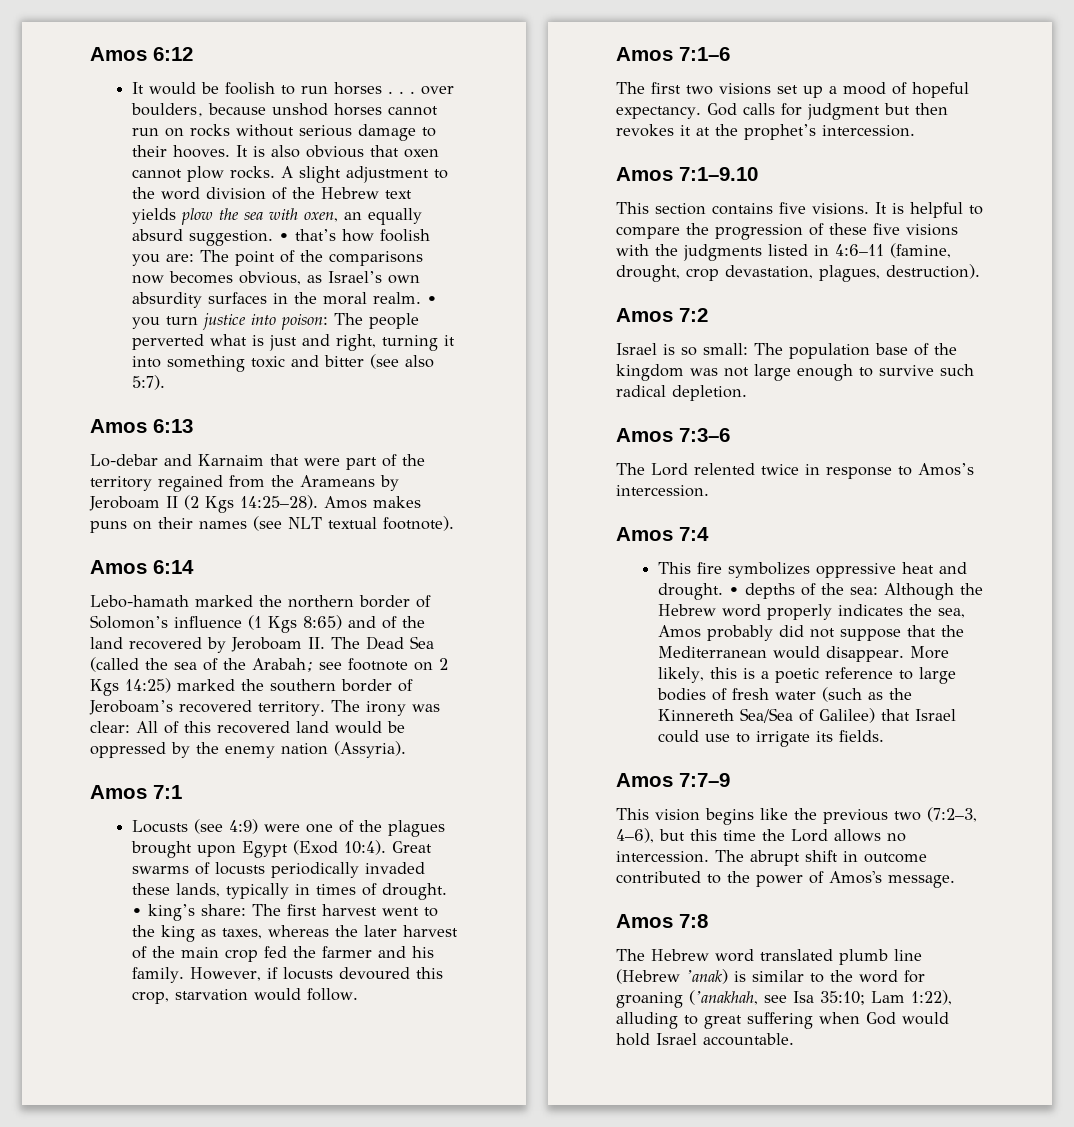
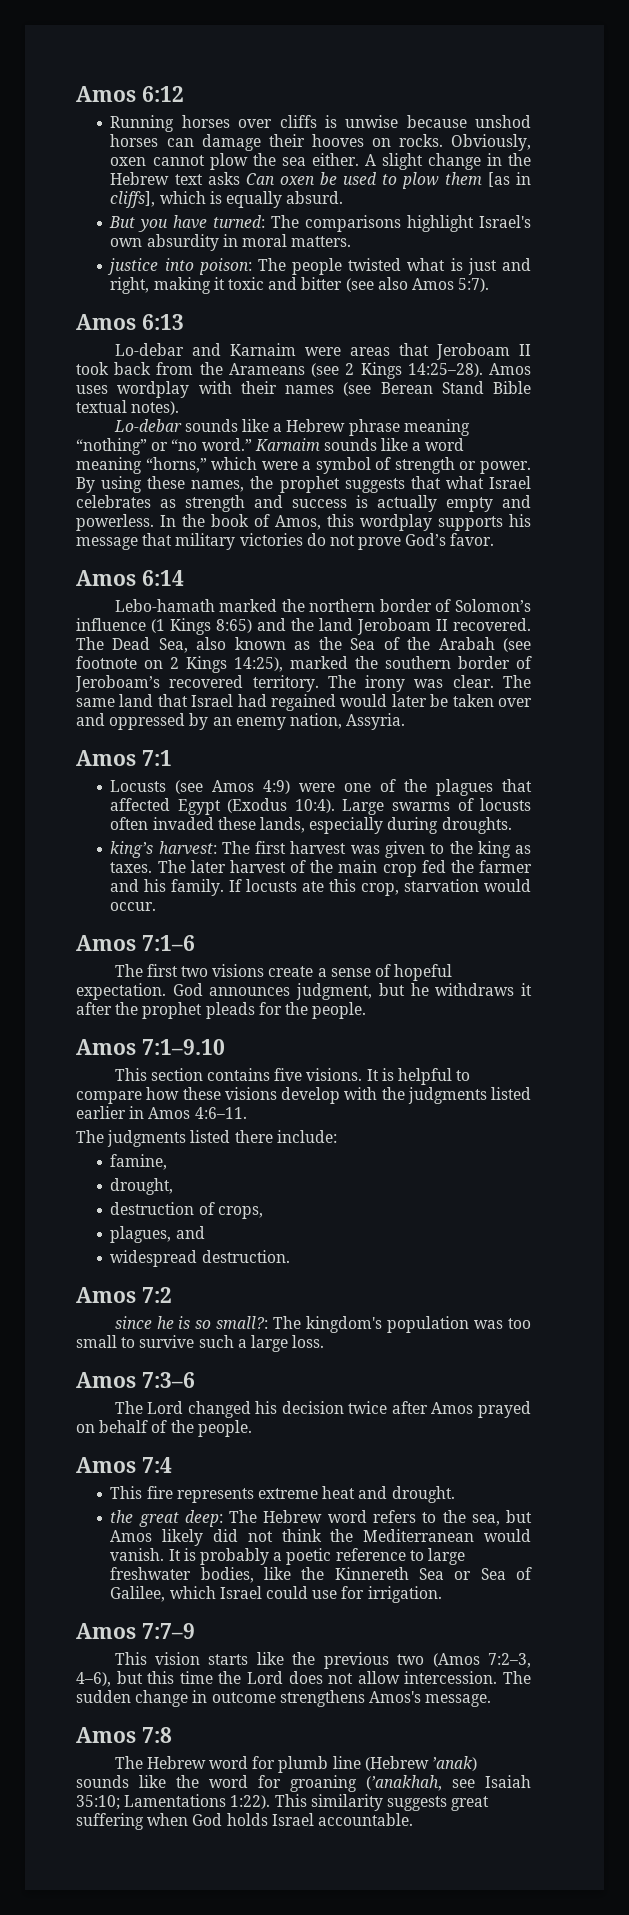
- It would be foolish to run horses . . . over boulders, because unshod horses cannot run on rocks without serious damage to their hooves. It is also obvious that oxen cannot plow rocks. A slight adjustment to the word division of the Hebrew text yields plow the sea with oxen, an equally absurd suggestion. • that’s how foolish you are: The point of the comparisons now becomes obvious, as Israel’s own absurdity surfaces in the moral realm. • you turn justice into poison: The people perverted what is just and right, turning it into something toxic and bitter (see also 5:7).
+ Running horses over cliffs is unwise because unshod horses can damage their hooves on rocks. Obviously, oxen cannot plow the sea either. A slight change in the Hebrew text asks Can oxen be used to plow them [as in cliffs], which is equally absurd.
+ But you have turned: The comparisons highlight Israel's own absurdity in moral matters.
+ justice into poison: The people twisted what is just and right, making it toxic and bitter (see also Amos 5:7).
- Lo-debar and Karnaim that were part of the territory regained from the Arameans by Jeroboam II (2 Kgs 14:25–28). Amos makes puns on their names (see NLT textual footnote).
+ Lo-debar and Karnaim were areas that Jeroboam II took back from the Arameans (see 2 Kings 14:25–28). Amos uses wordplay with their names (see Berean Stand Bible textual notes).
+ Lo-debar sounds like a Hebrew phrase meaning “nothing” or “no word.” Karnaim sounds like a word meaning “horns,” which were a symbol of strength or power. By using these names, the prophet suggests that what Israel celebrates as strength and success is actually empty and powerless. In the book of Amos, this wordplay supports his message that military victories do not prove God’s favor.
- Lebo-hamath marked the northern border of Solomon’s influence (1 Kgs 8:65) and of the land recovered by Jeroboam II. The Dead Sea (called the sea of the Arabah; see footnote on 2 Kgs 14:25) marked the southern border of Jeroboam’s recovered territory.
+ Lebo-hamath marked the northern border of Solomon’s influence (1 Kings 8:65) and the land Jeroboam II recovered. The Dead Sea, also known as the Sea of the Arabah (see footnote on 2 Kings 14:25), marked the southern border of Jeroboam’s recovered territory.
- The irony was clear: All of this recovered land would be oppressed by the enemy nation (Assyria).
+ The irony was clear. The same land that Israel had regained would later be taken over and oppressed by an enemy nation, Assyria.
- Locusts (see 4:9) were one of the plagues brought upon Egypt (Exod 10:4). Great swarms of locusts periodically invaded these lands, typically in times of drought. • king’s share: The first harvest went to the king as taxes, whereas the later harvest of the main crop fed the farmer and his family.
+ Locusts (see Amos 4:9) were one of the plagues that affected Egypt (Exodus 10:4). Large swarms of locusts often invaded these lands, especially during droughts.
+ king’s harvest: The first harvest was given to the king as taxes. The later harvest of the main crop fed the farmer and his family.
- However, if locusts devoured this crop, starvation would follow.
+ If locusts ate this crop, starvation would occur.
- The first two visions set up a mood of hopeful expectancy. God calls for judgment but then revokes it at the prophet’s intercession.
+ The first two visions create a sense of hopeful expectation. God announces judgment, but he withdraws it after the prophet pleads for the people.
- It is helpful to compare the progression of these five visions with the judgments listed in 4:6–11 (famine, drought, crop devastation, plagues, destruction).
+ It is helpful to compare how these visions develop with the judgments listed earlier in Amos 4:6–11.
+ The judgments listed there include:
+ famine,
+ drought,
+ destruction of crops,
+ plagues, and
+ widespread destruction.
  Amos 7:2
- Israel is so small: The population base of the kingdom was not large enough to survive such radical depletion.
+ since he is so small?: The kingdom's population was too small to survive such a large loss.
  Amos 7:3–6
- The Lord relented twice in response to Amos’s intercession.
+ The Lord changed his decision twice after Amos prayed on behalf of the people.
- This fire symbolizes oppressive heat and drought. • depths of the sea: Although the Hebrew word properly indicates the sea, Amos probably did not suppose that the Mediterranean would disappear. More likely, this is a poetic reference to large bodies of fresh water (such as the Kinnereth Sea/Sea of Galilee) that Israel could use to irrigate its fields.
+ This fire represents extreme heat and drought.
+ the great deep: The Hebrew word refers to the sea, but Amos likely did not think the Mediterranean would vanish. It is probably a poetic reference to large freshwater bodies, like the Kinnereth Sea or Sea of Galilee, which Israel could use for irrigation.
- This vision begins like the previous two (7:2–3, 4–6), but this time the Lord allows no intercession. The abrupt shift in outcome contributed to the power of Amos's message.
+ This vision starts like the previous two (Amos 7:2–3, 4–6), but this time the Lord does not allow intercession. The sudden change in outcome strengthens Amos's message.
- The Hebrew word translated plumb line (Hebrew ’anak) is similar to the word for groaning (’anakhah, see Isa 35:10; Lam 1:22), alluding to great suffering when God would hold Israel accountable.
+ The Hebrew word for plumb line (Hebrew ’anak) sounds like the word for groaning (’anakhah, see Isaiah 35:10; Lamentations 1:22). This similarity suggests great suffering when God holds Israel accountable.

